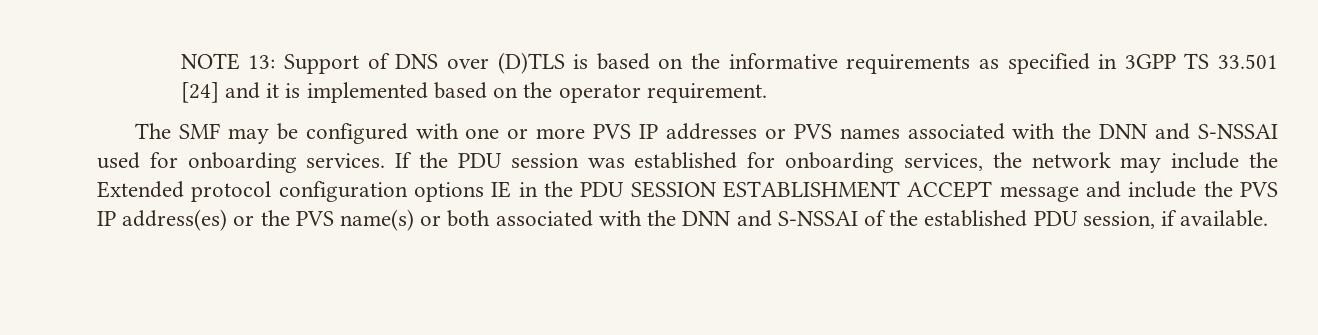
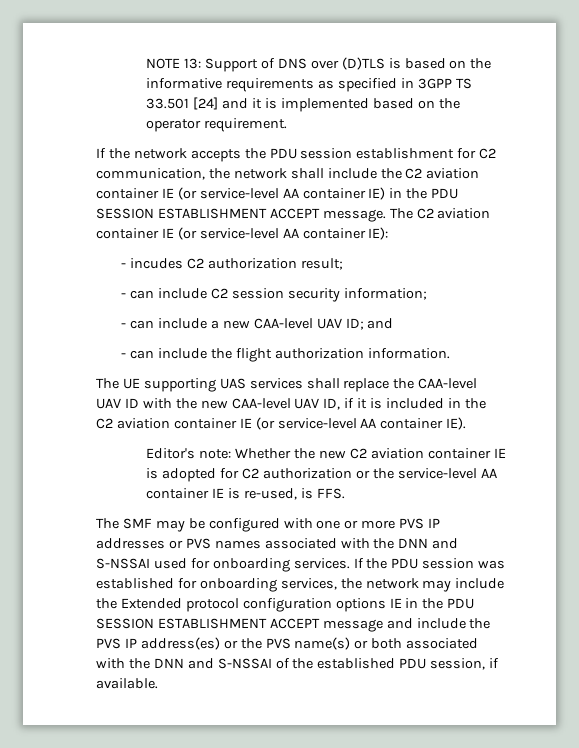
+ If the network accepts the PDU session establishment for C2 communication, the network shall include the C2 aviation container IE (or service-level AA container IE) in the PDU SESSION ESTABLISHMENT ACCEPT message. The C2 aviation container IE (or service-level AA container IE):
+ - incudes C2 authorization result;
+ - can include C2 session security information;
+ - can include a new CAA-level UAV ID; and
+ - can include the flight authorization information.
+ The UE supporting UAS services shall replace the CAA-level UAV ID with the new CAA-level UAV ID, if it is included in the C2 aviation container IE (or service-level AA container IE).
+ Editor's note: Whether the new C2 aviation container IE is adopted for C2 authorization or the service-level AA container IE is re-used, is FFS.

